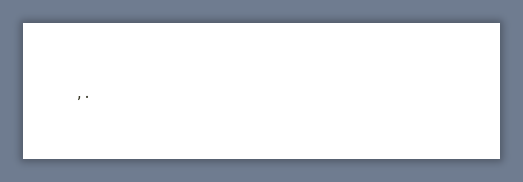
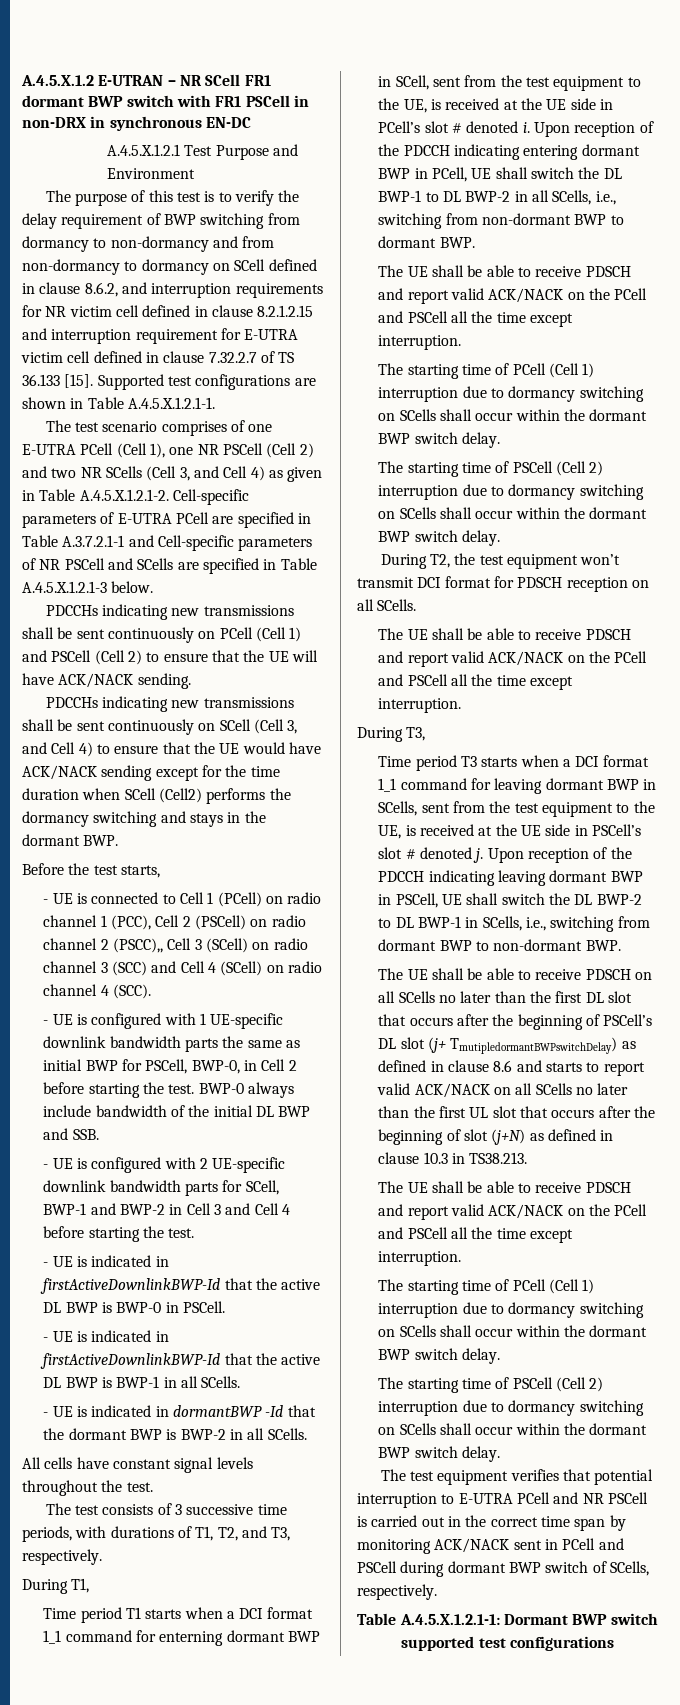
- , .
+ A.4.5.X.1.2 E-UTRAN – NR SCell FR1 dormant BWP switch with FR1 PSCell in non-DRX in synchronous EN-DC
+ A.4.5.X.1.2.1 Test Purpose and Environment
+ The purpose of this test is to verify the delay requirement of BWP switching from dormancy to non-dormancy and from non-dormancy to dormancy on SCell defined in clause 8.6.2, and interruption requirements for NR victim cell defined in clause 8.2.1.2.15 and interruption requirement for E-UTRA victim cell defined in clause 7.32.2.7 of TS 36.133 [15]. Supported test configurations are shown in Table A.4.5.X.1.2.1-1.
+ The test scenario comprises of one E-UTRA PCell (Cell 1), one NR PSCell (Cell 2) and two NR SCells (Cell 3, and Cell 4) as given in Table A.4.5.X.1.2.1-2. Cell-specific parameters of E-UTRA PCell are specified in Table A.3.7.2.1-1 and Cell-specific parameters of NR PSCell and SCells are specified in Table A.4.5.X.1.2.1-3 below.
+ PDCCHs indicating new transmissions shall be sent continuously on PCell (Cell 1) and PSCell (Cell 2) to ensure that the UE will have ACK/NACK sending.
+ PDCCHs indicating new transmissions shall be sent continuously on SCell (Cell 3, and Cell 4) to ensure that the UE would have ACK/NACK sending except for the time duration when SCell (Cell2) performs the dormancy switching and stays in the dormant BWP.
+ Before the test starts,
+ - UE is connected to Cell 1 (PCell) on radio channel 1 (PCC), Cell 2 (PSCell) on radio channel 2 (PSCC),, Cell 3 (SCell) on radio channel 3 (SCC) and Cell 4 (SCell) on radio channel 4 (SCC).
+ - UE is configured with 1 UE-specific downlink bandwidth parts the same as initial BWP for PSCell, BWP-0, in Cell 2 before starting the test. BWP-0 always include bandwidth of the initial DL BWP and SSB.
+ - UE is configured with 2 UE-specific downlink bandwidth parts for SCell, BWP-1 and BWP-2 in Cell 3 and Cell 4 before starting the test.
+ - UE is indicated in firstActiveDownlinkBWP-Id that the active DL BWP is BWP-0 in PSCell.
+ - UE is indicated in firstActiveDownlinkBWP-Id that the active DL BWP is BWP-1 in all SCells.
+ - UE is indicated in dormantBWP -Id that the dormant BWP is BWP-2 in all SCells.
+ All cells have constant signal levels throughout the test.
+ The test consists of 3 successive time periods, with durations of T1, T2, and T3, respectively.
+ During T1,
+ Time period T1 starts when a DCI format 1_1 command for enterning dormant BWP in SCell, sent from the test equipment to the UE, is received at the UE side in PCell’s slot # denoted i. Upon reception of the PDCCH indicating entering dormant BWP in PCell, UE shall switch the DL BWP-1 to DL BWP-2 in all SCells, i.e., switching from non-dormant BWP to dormant BWP.
+ The UE shall be able to receive PDSCH and report valid ACK/NACK on the PCell and PSCell all the time except interruption.
+ The starting time of PCell (Cell 1) interruption due to dormancy switching on SCells shall occur within the dormant BWP switch delay.
+ The starting time of PSCell (Cell 2) interruption due to dormancy switching on SCells shall occur within the dormant BWP switch delay.
+ During T2, the test equipment won’t transmit DCI format for PDSCH reception on all SCells.
+ The UE shall be able to receive PDSCH and report valid ACK/NACK on the PCell and PSCell all the time except interruption.
+ During T3,
+ Time period T3 starts when a DCI format 1_1 command for leaving dormant BWP in SCells, sent from the test equipment to the UE, is received at the UE side in PSCell’s slot # denoted j. Upon reception of the PDCCH indicating leaving dormant BWP in PSCell, UE shall switch the DL BWP-2 to DL BWP-1 in SCells, i.e., switching from dormant BWP to non-dormant BWP.
+ The UE shall be able to receive PDSCH on all SCells no later than the first DL slot that occurs after the beginning of PSCell’s DL slot (j+ TmutipledormantBWPswitchDelay) as defined in clause 8.6 and starts to report valid ACK/NACK on all SCells no later than the first UL slot that occurs after the beginning of slot (j+N) as defined in clause 10.3 in TS38.213.
+ The UE shall be able to receive PDSCH and report valid ACK/NACK on the PCell and PSCell all the time except interruption.
+ The starting time of PCell (Cell 1) interruption due to dormancy switching on SCells shall occur within the dormant BWP switch delay.
+ The starting time of PSCell (Cell 2) interruption due to dormancy switching on SCells shall occur within the dormant BWP switch delay.
+ The test equipment verifies that potential interruption to E-UTRA PCell and NR PSCell is carried out in the correct time span by monitoring ACK/NACK sent in PCell and PSCell during dormant BWP switch of SCells, respectively.
+ Table A.4.5.X.1.2.1-1: Dormant BWP switch supported test configurations

